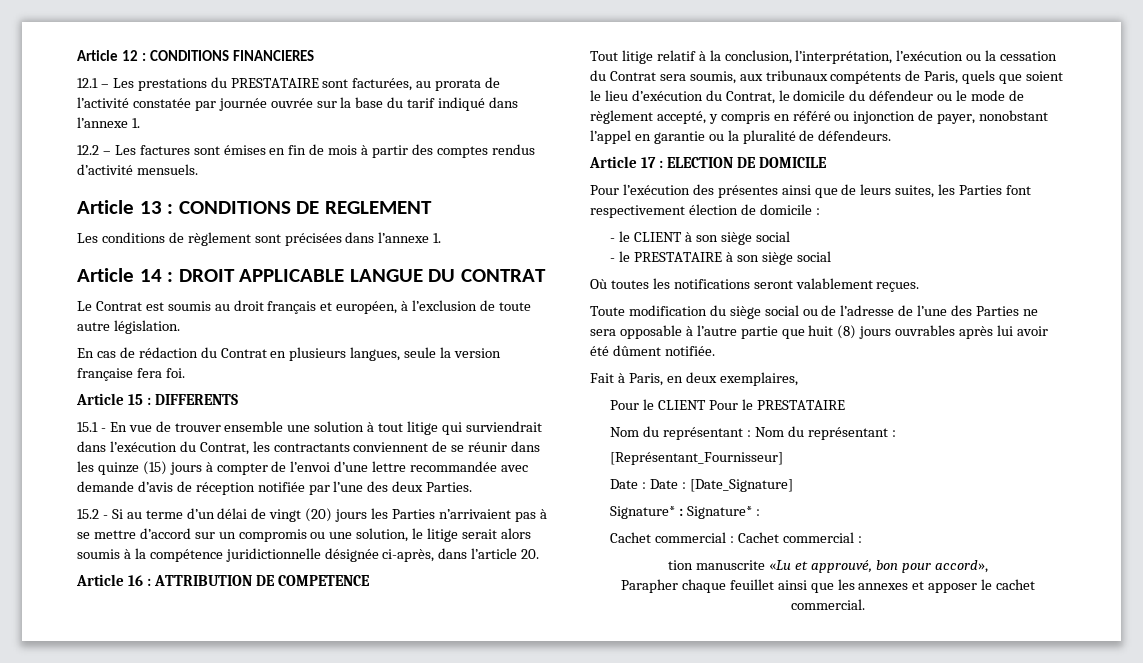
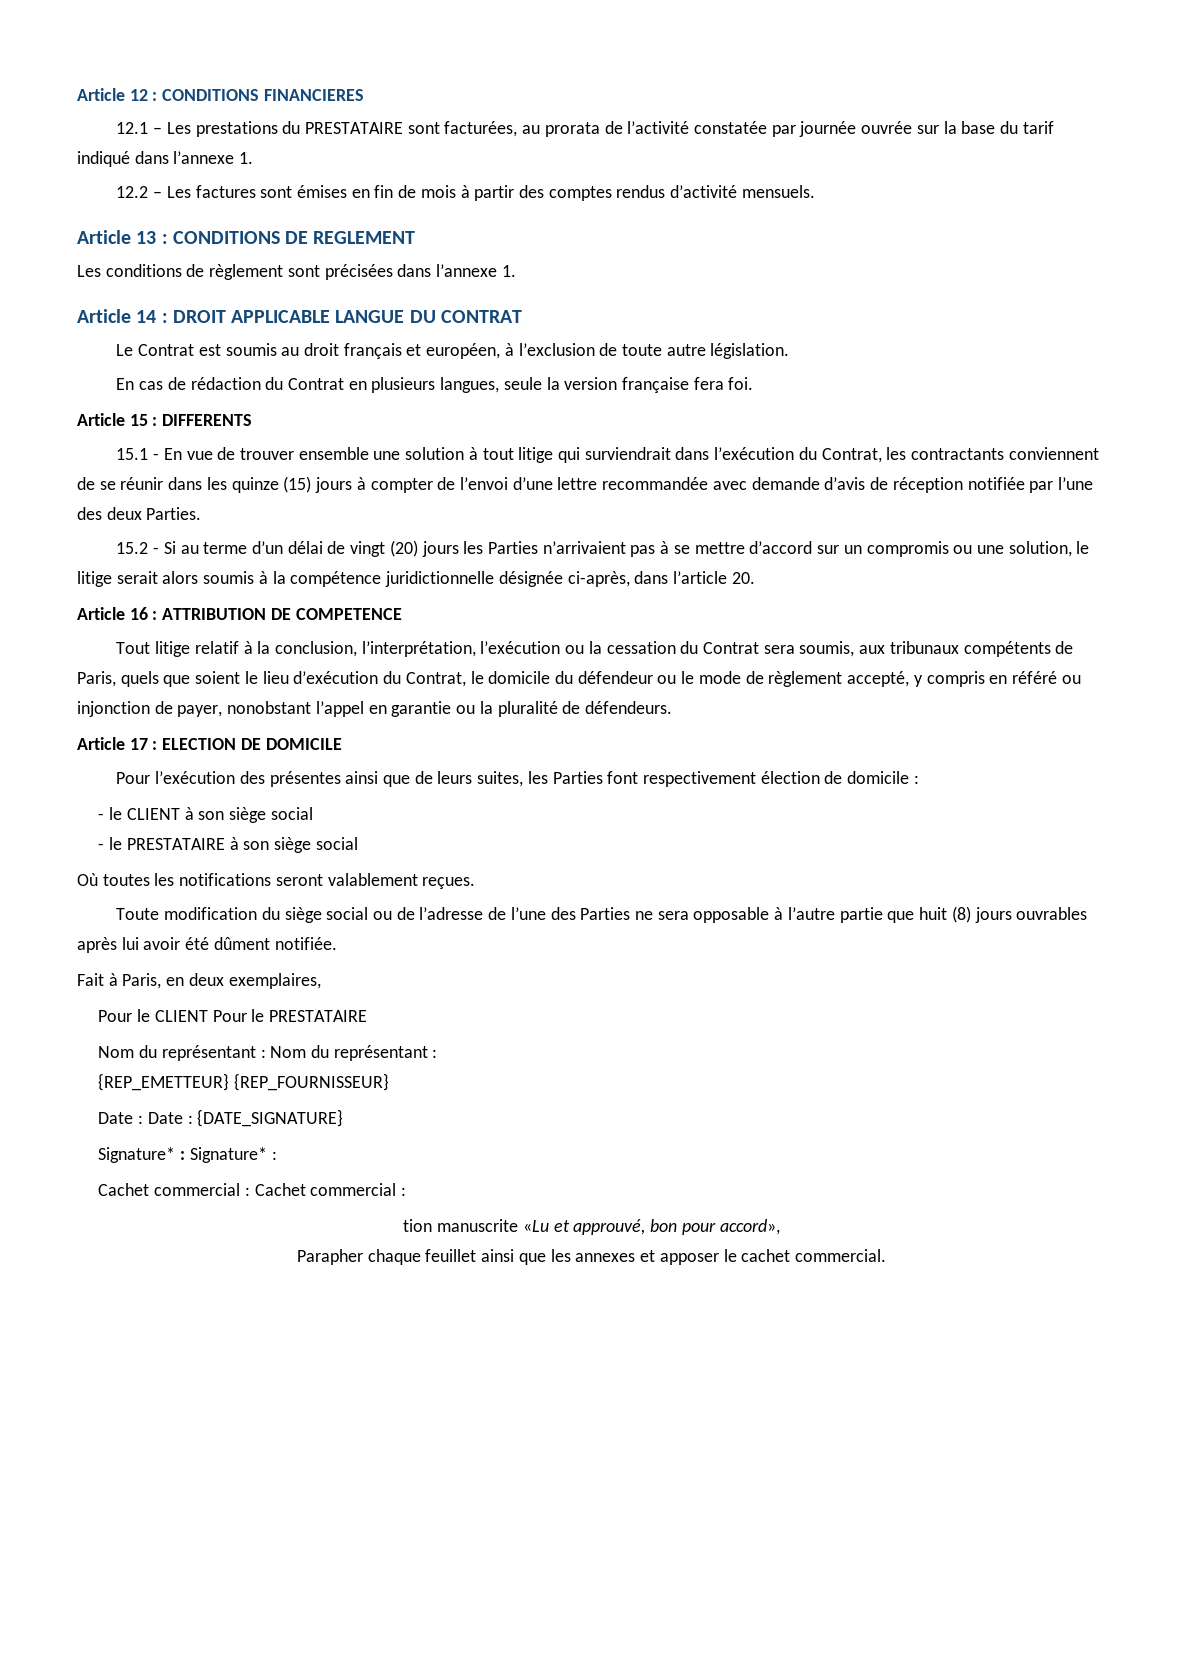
- [Représentant_Fournisseur]
+ {REP_EMETTEUR} {REP_FOURNISSEUR}
- Date : Date : [Date_Signature]
+ Date : Date : {DATE_SIGNATURE}

